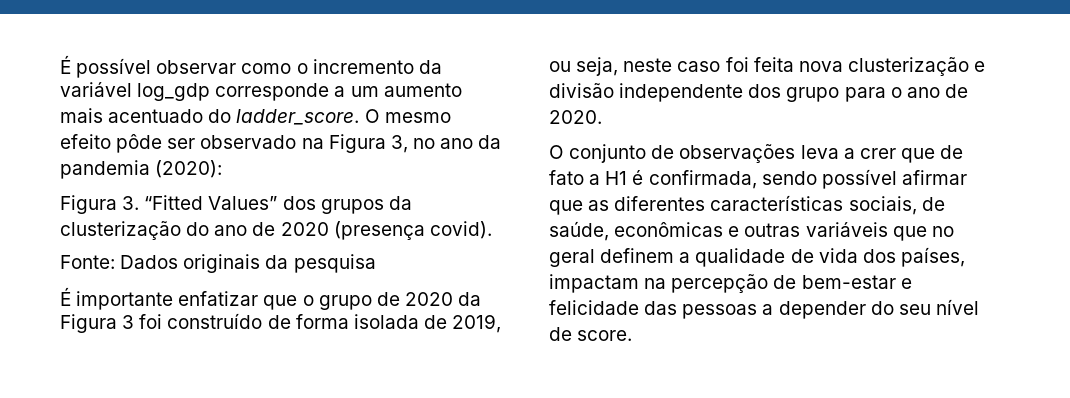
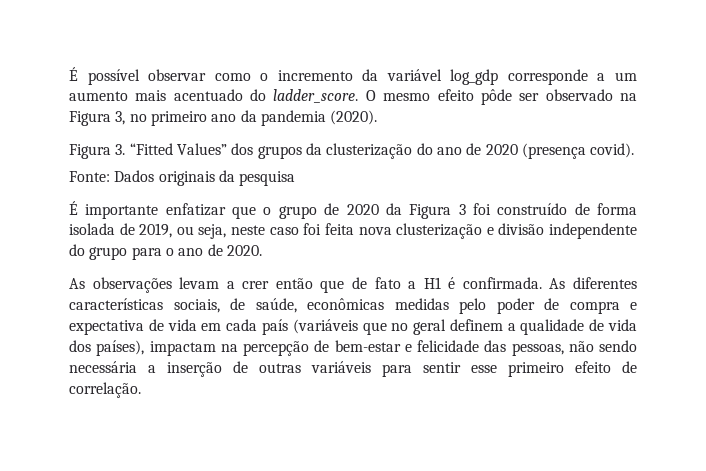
- O mesmo efeito pôde ser observado na Figura 3, no ano da pandemia (2020):
+ O mesmo efeito pôde ser observado na Figura 3, no primeiro ano da pandemia (2020).
- É importante enfatizar que o grupo de 2020 da Figura 3 foi construído de forma isolada de 2019, ou seja, neste caso foi feita nova clusterização e divisão independente dos grupo para o ano de 2020.
+ É importante enfatizar que o grupo de 2020 da Figura 3 foi construído de forma isolada de 2019, ou seja, neste caso foi feita nova clusterização e divisão independente do grupo para o ano de 2020.
- O conjunto de observações leva a crer que de fato a H1 é confirmada, sendo possível afirmar que as diferentes características sociais, de saúde, econômicas e outras variáveis que no geral definem a qualidade de vida dos países, impactam na percepção de bem-estar e felicidade das pessoas a depender do seu nível de score.
+ As observações levam a crer então que de fato a H1 é confirmada. As diferentes características sociais, de saúde, econômicas medidas pelo poder de compra e expectativa de vida em cada país (variáveis que no geral definem a qualidade de vida dos países), impactam na percepção de bem-estar e felicidade das pessoas, não sendo necessária a inserção de outras variáveis para sentir esse primeiro efeito de correlação.

